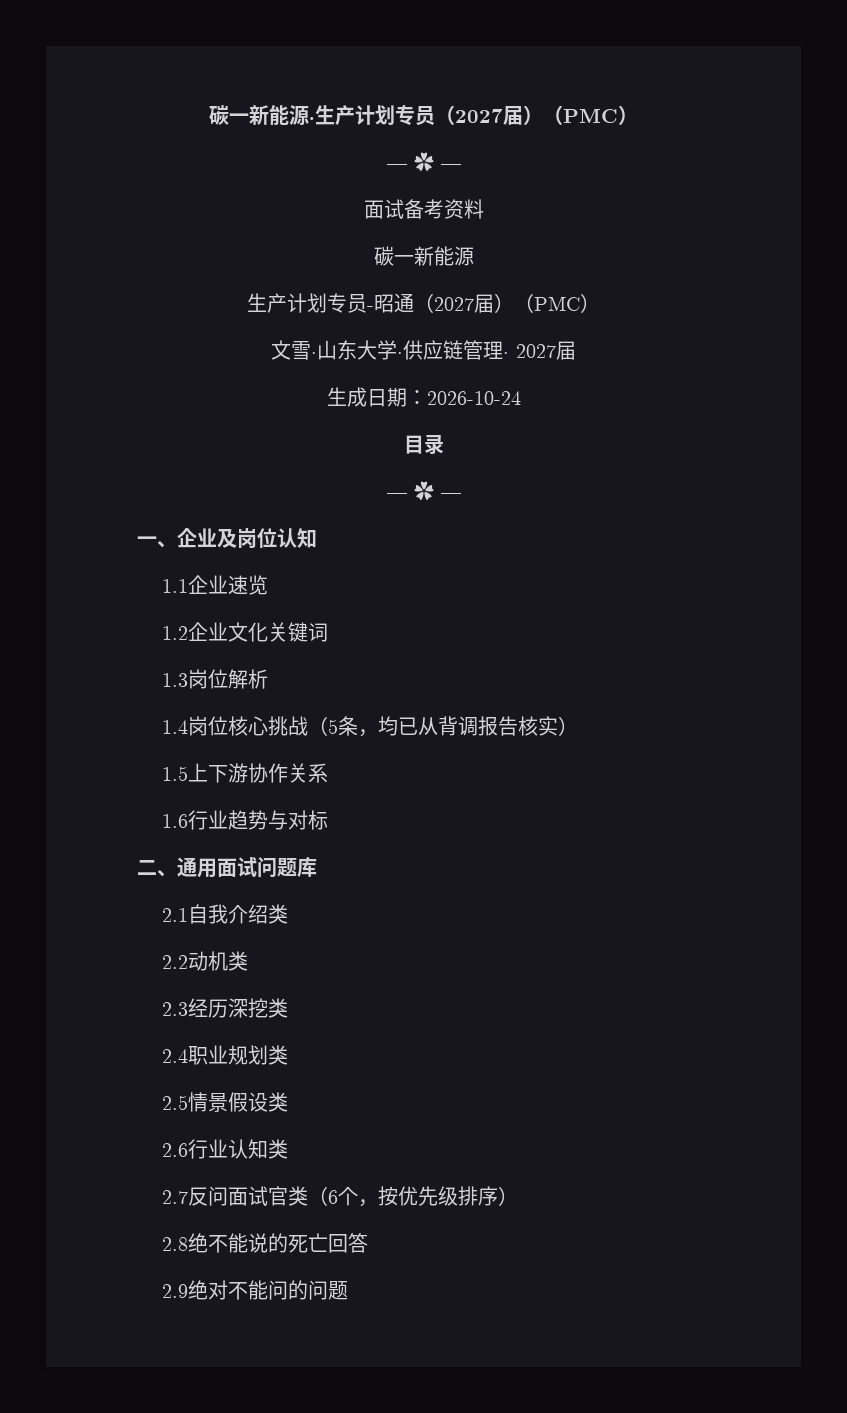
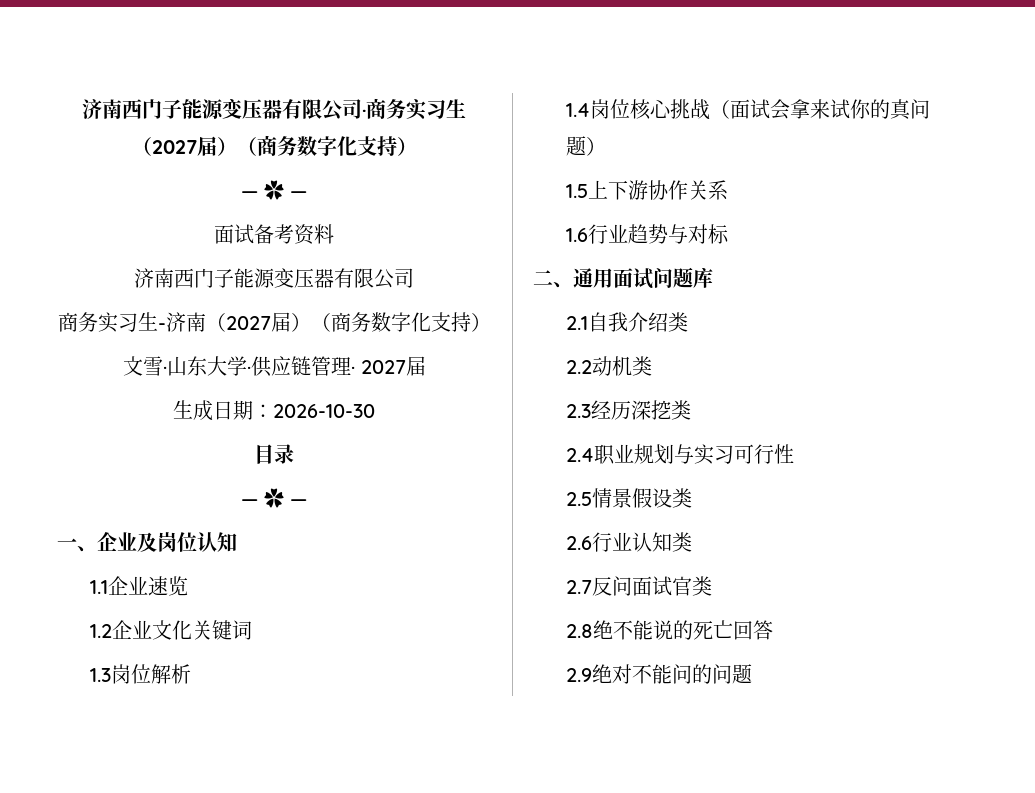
- 碳一新能源·生产计划专员（2027届）（PMC）
+ 济南西门子能源变压器有限公司·商务实习生（2027届）（商务数字化支持）
  面试备考资料
- 碳一新能源
- 生产计划专员-昭通（2027届）（PMC）
+ 济南西门子能源变压器有限公司
+ 商务实习生-济南（2027届）（商务数字化支持）
- 生成日期：2026-10-24
+ 生成日期：2026-10-30
- 1.4岗位核心挑战（5条，均已从背调报告核实）
+ 1.4岗位核心挑战（面试会拿来试你的真问题）
- 2.4职业规划类
+ 2.4职业规划与实习可行性
- 2.7反问面试官类（6个，按优先级排序）
+ 2.7反问面试官类

